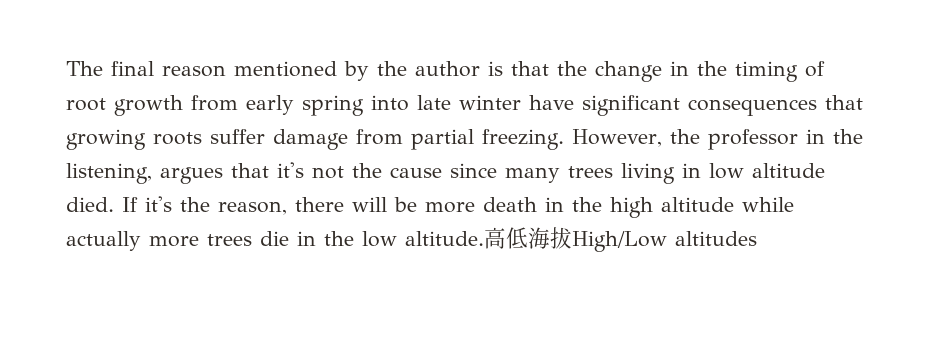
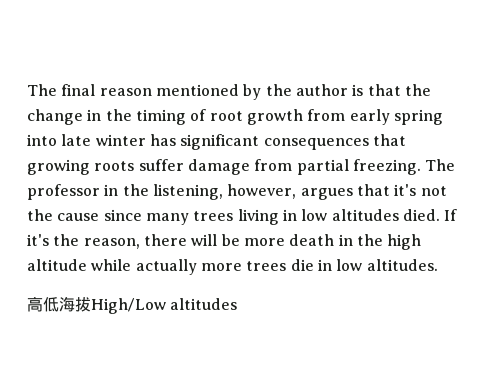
- The final reason mentioned by the author is that the change in the timing of root growth from early spring into late winter have significant consequences that growing roots suffer damage from partial freezing.
+ The final reason mentioned by the author is that the change in the timing of root growth from early spring into late winter has significant consequences that growing roots suffer damage from partial freezing.
- However, the professor in the listening, argues that it's not the cause since many trees living in low altitude died.
+ The professor in the listening, however, argues that it's not the cause since many trees living in low altitudes died.
- If it's the reason, there will be more death in the high altitude while actually more trees die in the low altitude.高低海拔High/Low altitudes
+ If it's the reason, there will be more death in the high altitude while actually more trees die in low altitudes.
+ 高低海拔High/Low altitudes

